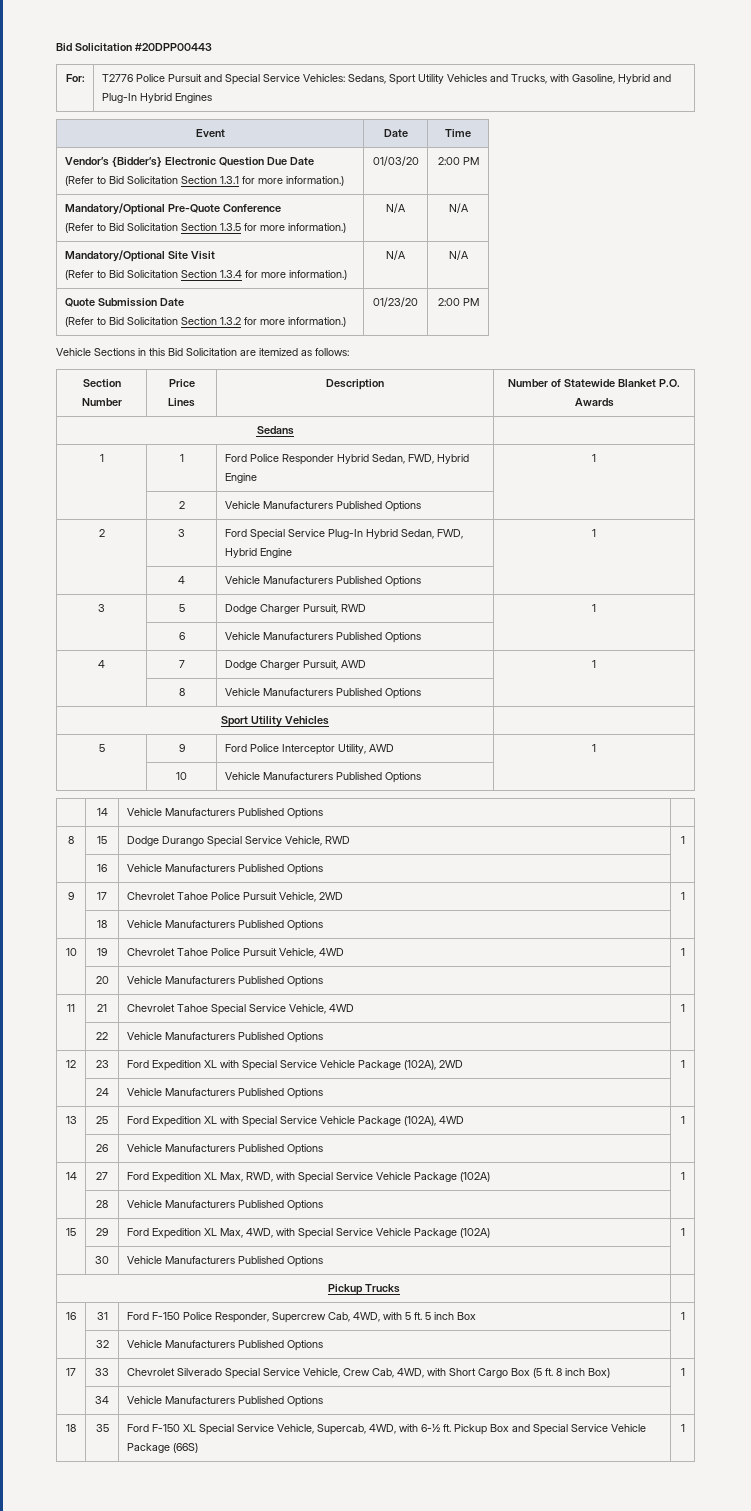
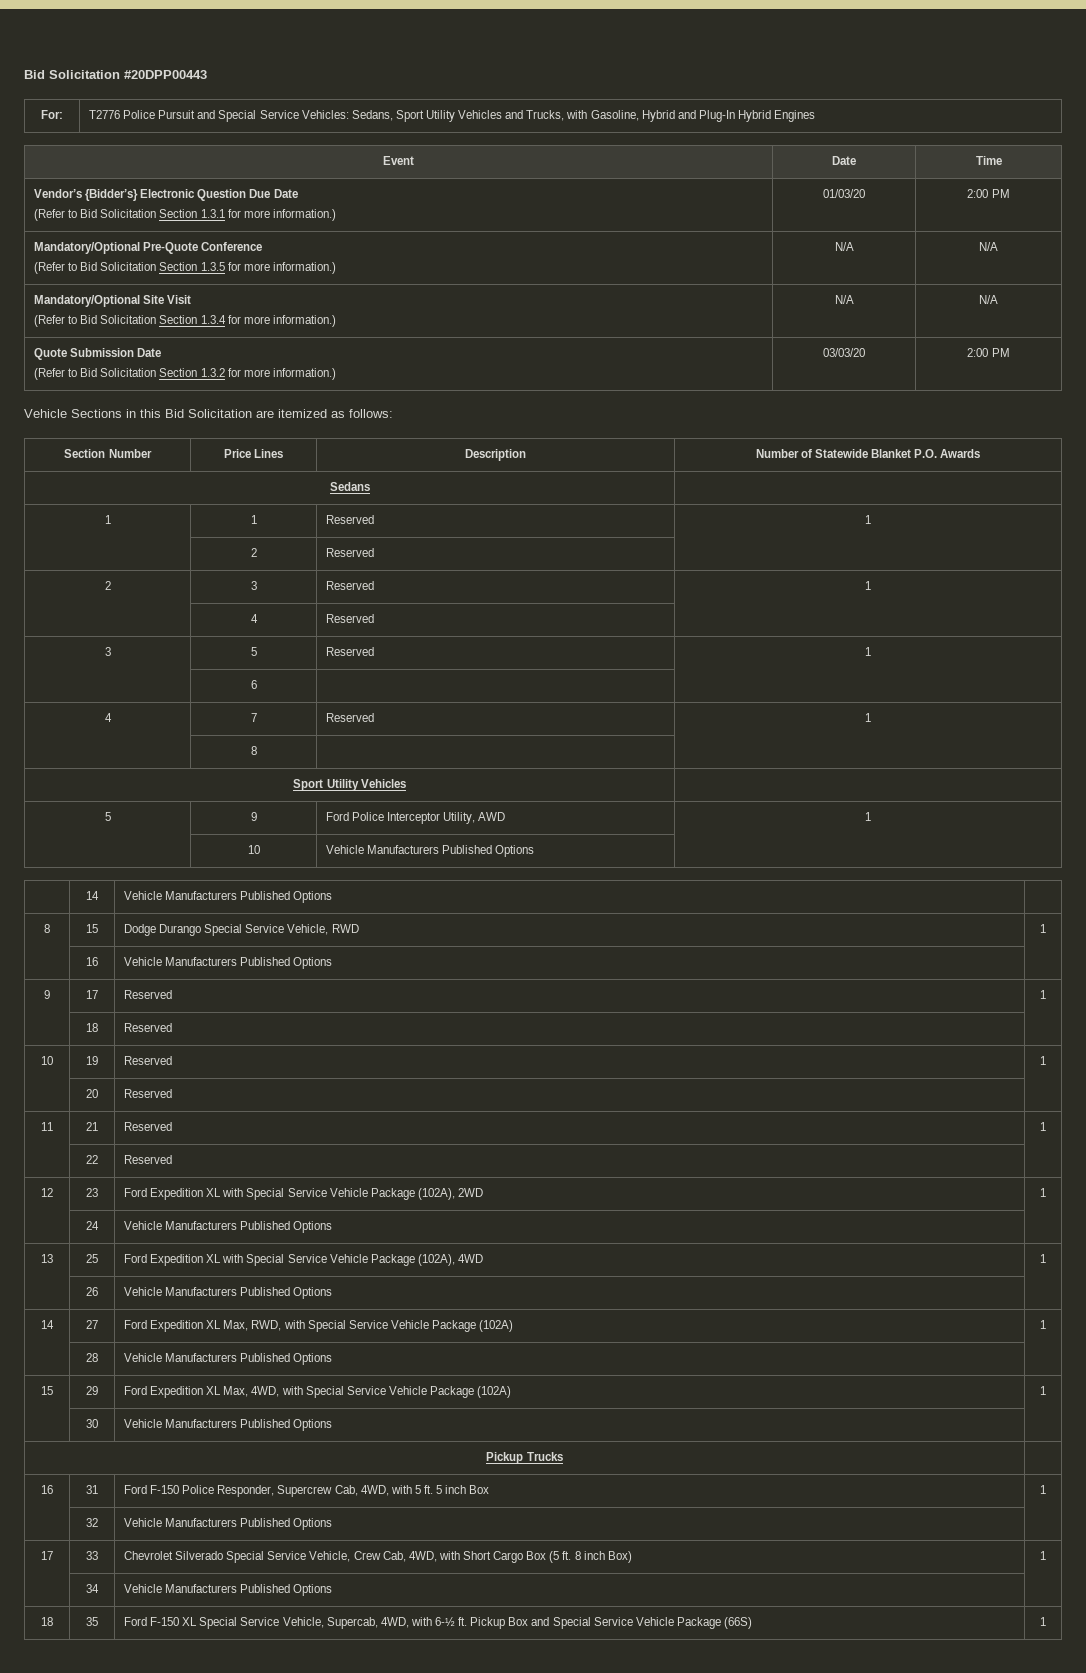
  Quote Submission Date
- (Refer to Bid Solicitation Section 1.3.2 for more information.) | 01/23/20 | 2:00 PM
+ (Refer to Bid Solicitation Section 1.3.2 for more information.) | 03/03/20 | 2:00 PM
- 1 | 1 | Ford Police Responder Hybrid Sedan, FWD, Hybrid Engine | 1
- | 2 | Vehicle Manufacturers Published Options |
- 2 | 3 | Ford Special Service Plug-In Hybrid Sedan, FWD, Hybrid Engine | 1
- | 4 | Vehicle Manufacturers Published Options |
- 3 | 5 | Dodge Charger Pursuit, RWD | 1
- | 6 | Vehicle Manufacturers Published Options |
- 4 | 7 | Dodge Charger Pursuit, AWD | 1
- | 8 | Vehicle Manufacturers Published Options |
+ 1 | 1 | Reserved | 1
+ | 2 | Reserved |
+ 2 | 3 | Reserved | 1
+ | 4 | Reserved |
+ 3 | 5 | Reserved | 1
+ | 6 | |
+ 4 | 7 | Reserved | 1
+ | 8 | |
- 9 | 17 | Chevrolet Tahoe Police Pursuit Vehicle, 2WD | 1
- | 18 | Vehicle Manufacturers Published Options |
- 10 | 19 | Chevrolet Tahoe Police Pursuit Vehicle, 4WD | 1
- | 20 | Vehicle Manufacturers Published Options |
- 11 | 21 | Chevrolet Tahoe Special Service Vehicle, 4WD | 1
- | 22 | Vehicle Manufacturers Published Options |
+ 9 | 17 | Reserved | 1
+ | 18 | Reserved |
+ 10 | 19 | Reserved | 1
+ | 20 | Reserved |
+ 11 | 21 | Reserved | 1
+ | 22 | Reserved |

